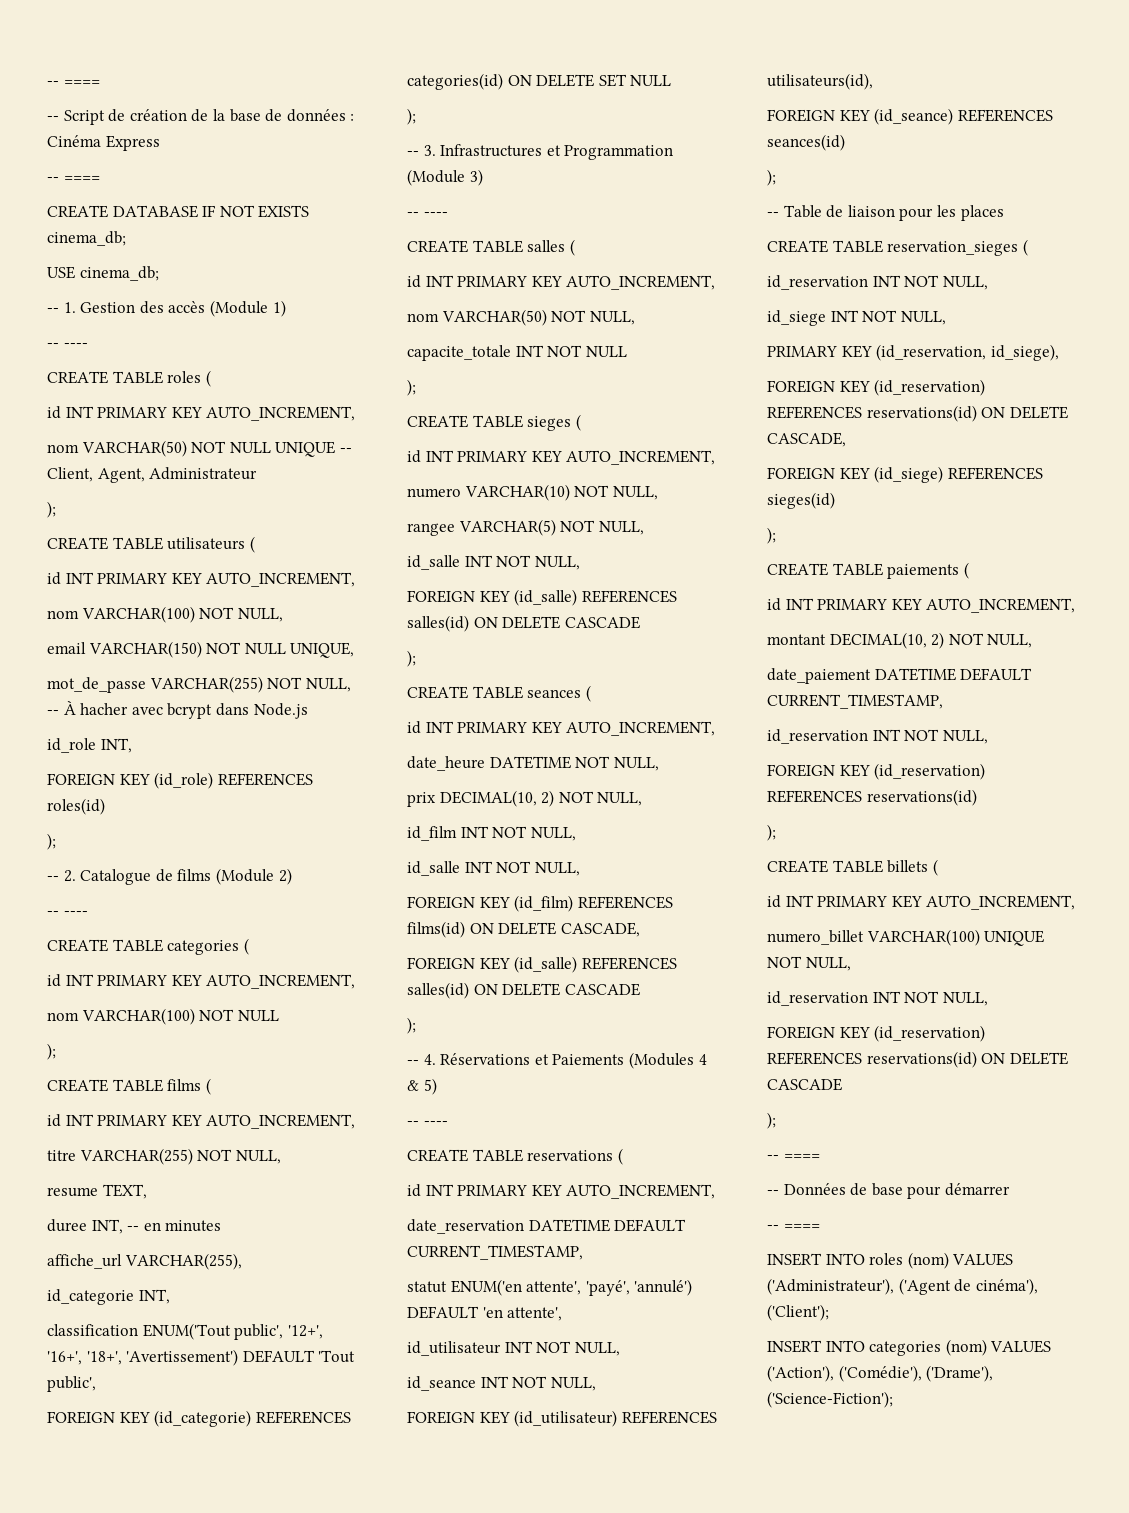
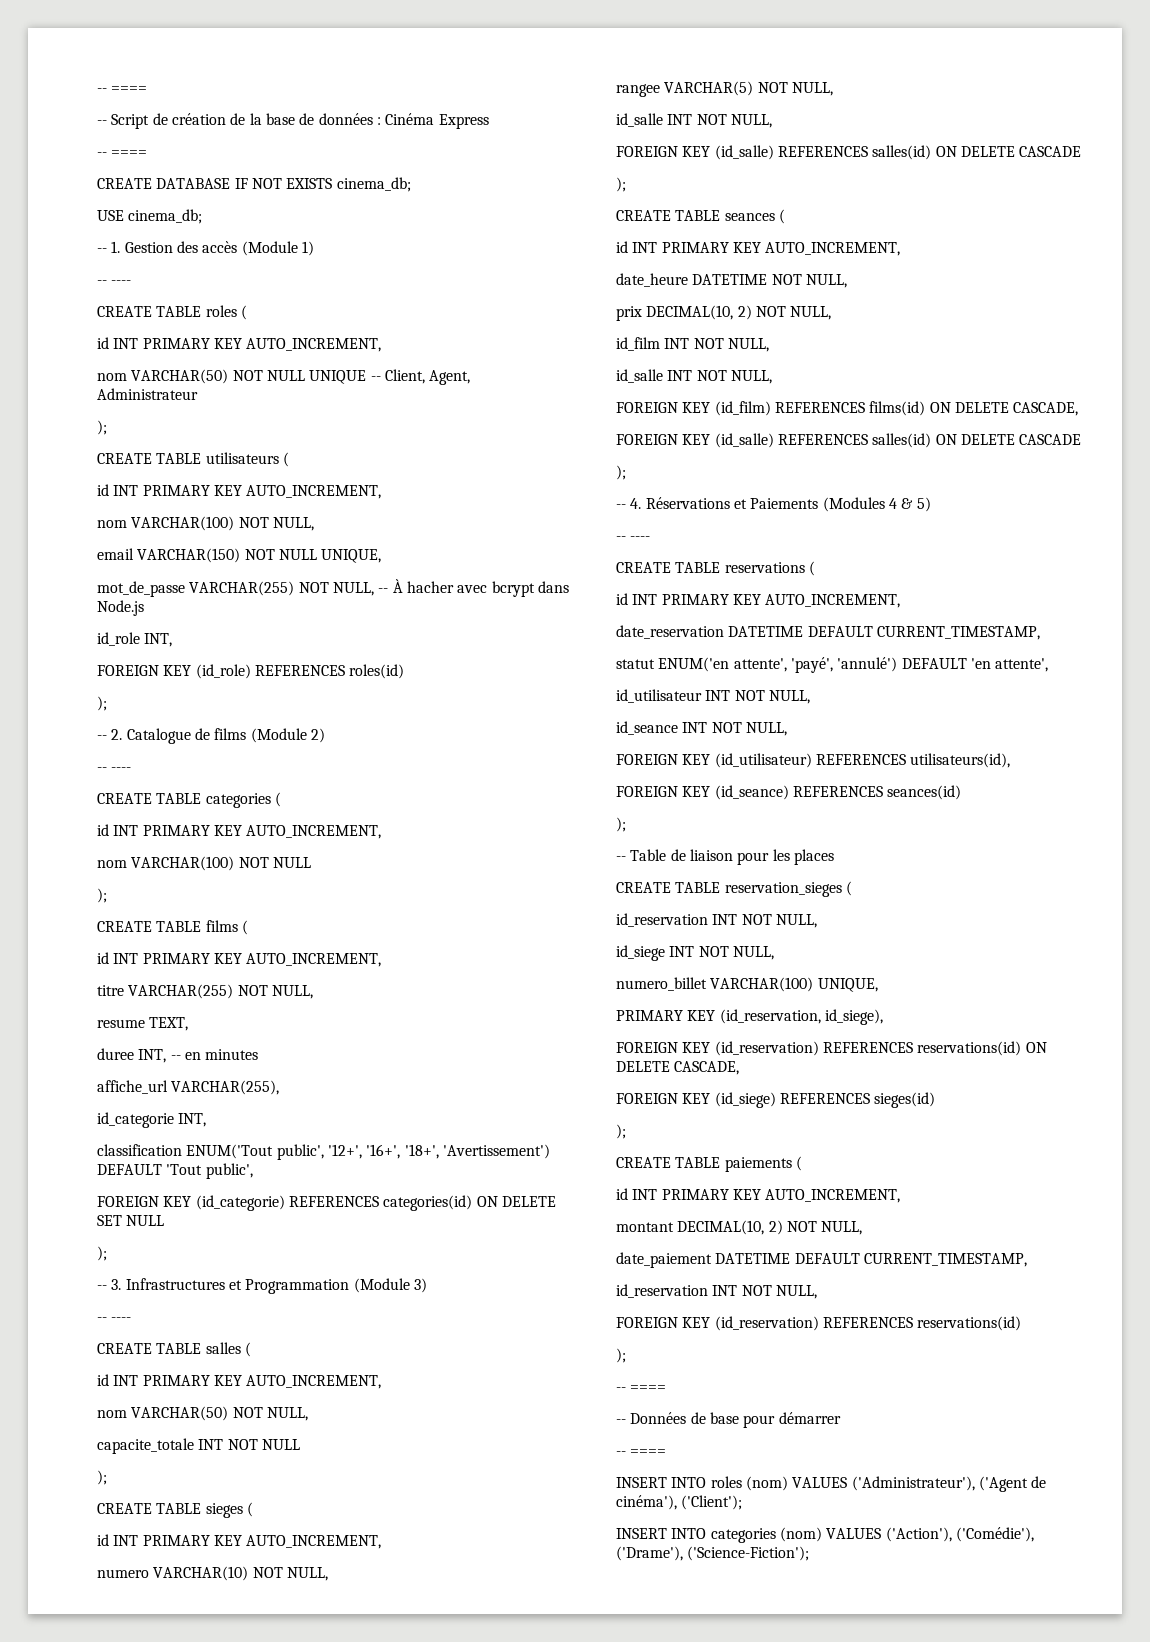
+ numero_billet VARCHAR(100) UNIQUE,
- CREATE TABLE billets (
- id INT PRIMARY KEY AUTO_INCREMENT,
- numero_billet VARCHAR(100) UNIQUE NOT NULL,
- id_reservation INT NOT NULL,
- FOREIGN KEY (id_reservation) REFERENCES reservations(id) ON DELETE CASCADE
- );

